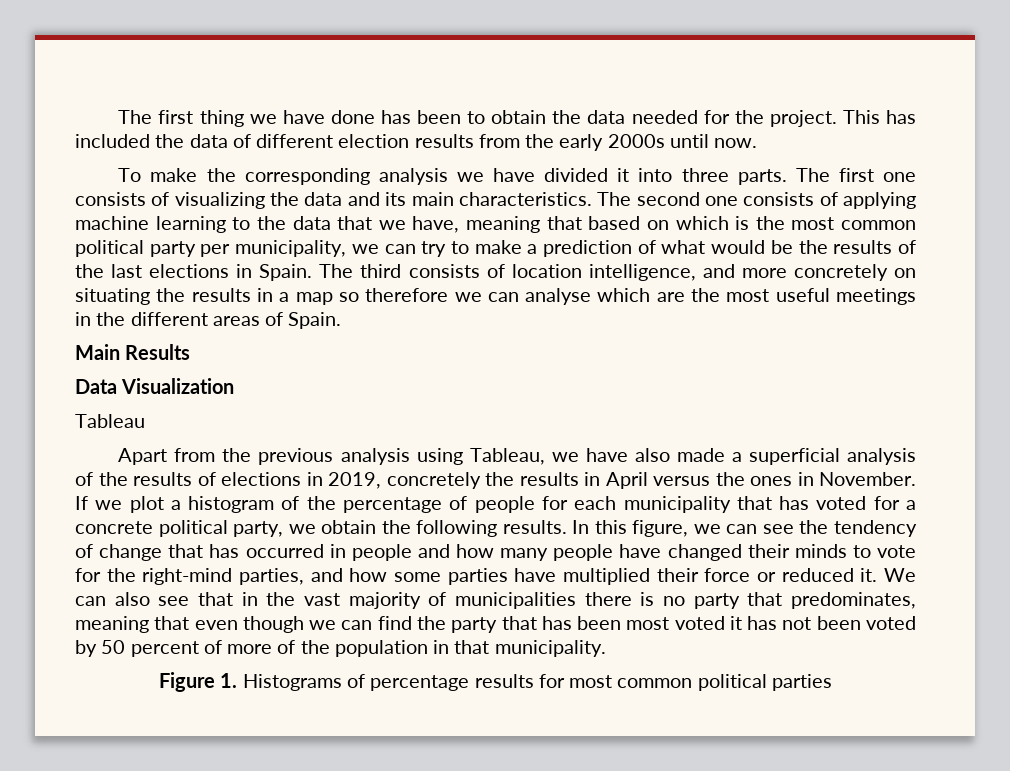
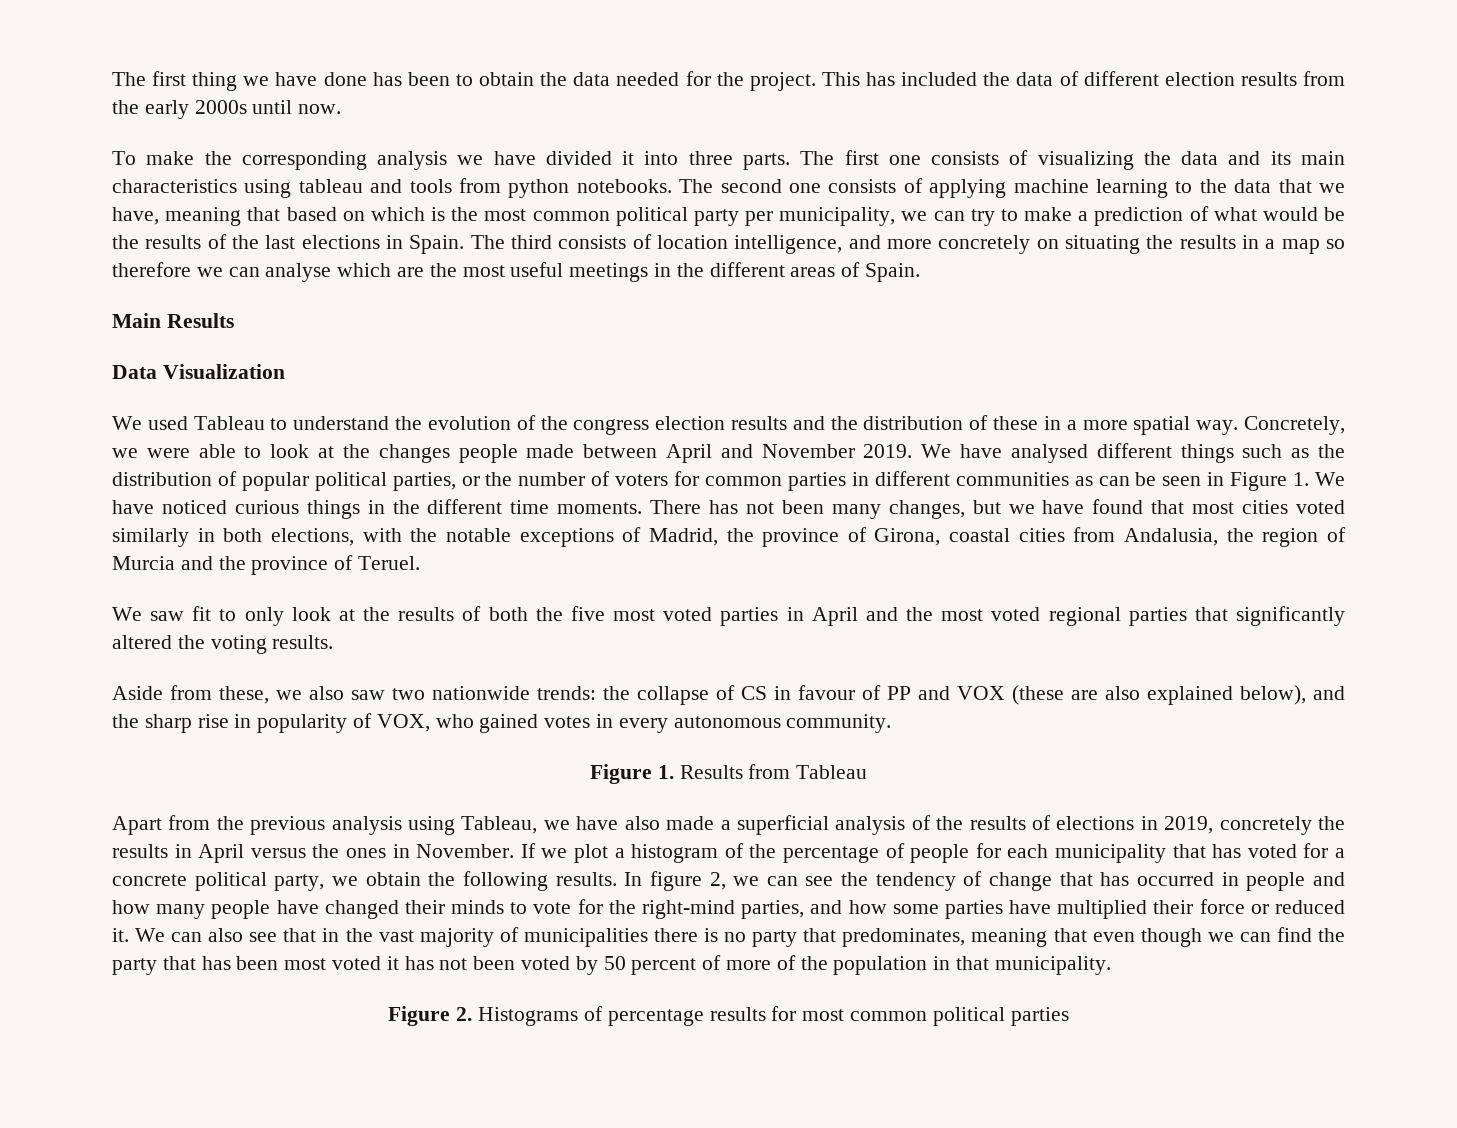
- The first one consists of visualizing the data and its main characteristics.
+ The first one consists of visualizing the data and its main characteristics using tableau and tools from python notebooks.
- Tableau
+ We used Tableau to understand the evolution of the congress election results and the distribution of these in a more spatial way. Concretely, we were able to look at the changes people made between April and November 2019. We have analysed different things such as the distribution of popular political parties, or the number of voters for common parties in different communities as can be seen in Figure 1. We have noticed curious things in the different time moments. There has not been many changes, but we have found that most cities voted similarly in both elections, with the notable exceptions of Madrid, the province of Girona, coastal cities from Andalusia, the region of Murcia and the province of Teruel.
+ We saw fit to only look at the results of both the five most voted parties in April and the most voted regional parties that significantly altered the voting results.
+ Aside from these, we also saw two nationwide trends: the collapse of CS in favour of PP and VOX (these are also explained below), and the sharp rise in popularity of VOX, who gained votes in every autonomous community.
+ Figure 1. Results from Tableau
- In this figure, we can see the tendency of change that has occurred in people and how many people have changed their minds to vote for the right-mind parties, and how some parties have multiplied their force or reduced it.
+ In figure 2, we can see the tendency of change that has occurred in people and how many people have changed their minds to vote for the right-mind parties, and how some parties have multiplied their force or reduced it.
- Figure 1. Histograms of percentage results for most common political parties
+ Figure 2. Histograms of percentage results for most common political parties

